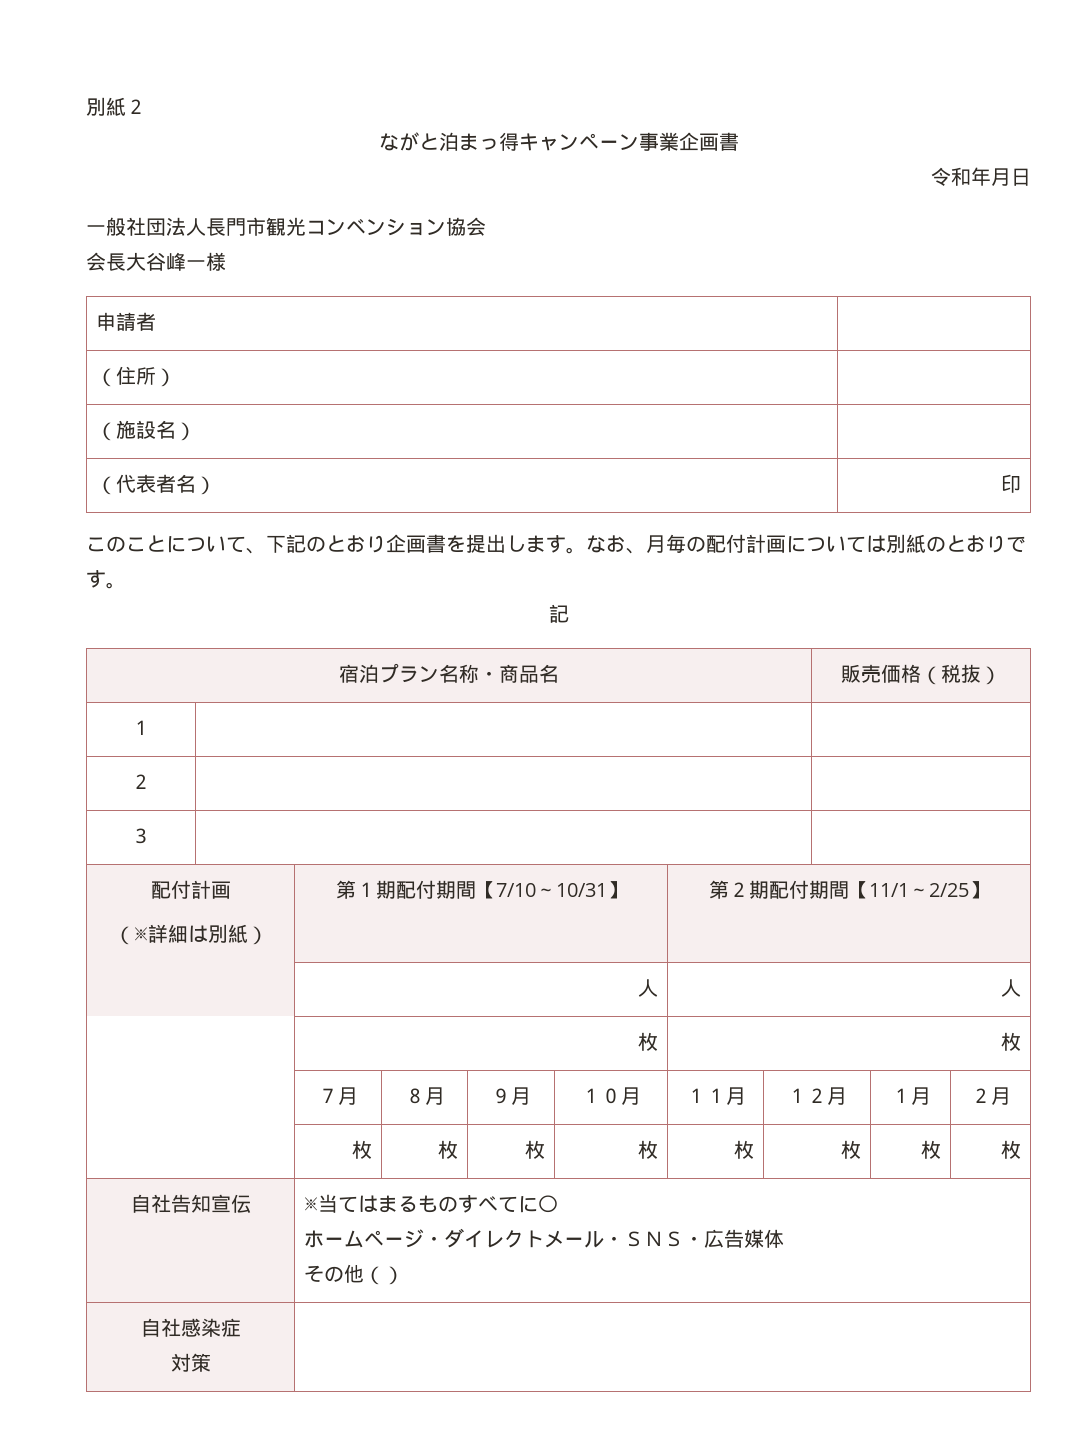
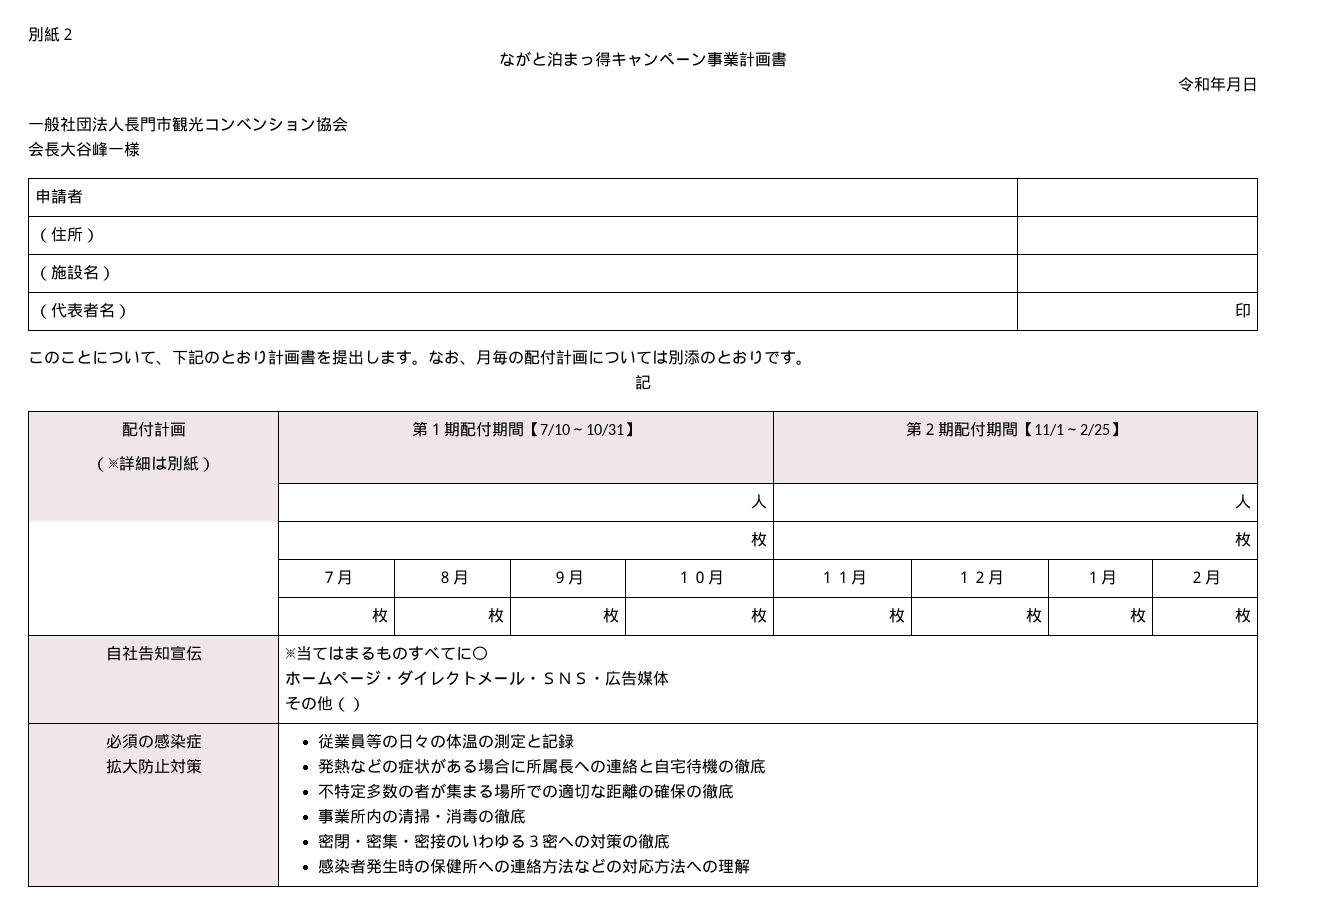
- ながと泊まっ得キャンペーン事業企画書
+ ながと泊まっ得キャンペーン事業計画書
- このことについて、下記のとおり企画書を提出します。
+ このことについて、下記のとおり計画書を提出します。
- なお、月毎の配付計画については別紙のとおりです。
+ なお、月毎の配付計画については別添のとおりです。
- 宿泊プラン名称・商品名 | 販売価格（税抜）
- １ | |
- ２ | |
- ３ | |
- 自社感染症
+ 必須の感染症
- 対策
+ 拡大防止対策
+ 従業員等の日々の体温の測定と記録
+ 発熱などの症状がある場合に所属長への連絡と自宅待機の徹底
+ 不特定多数の者が集まる場所での適切な距離の確保の徹底
+ 事業所内の清掃・消毒の徹底
+ 密閉・密集・密接のいわゆる３密への対策の徹底
+ 感染者発生時の保健所への連絡方法などの対応方法への理解

